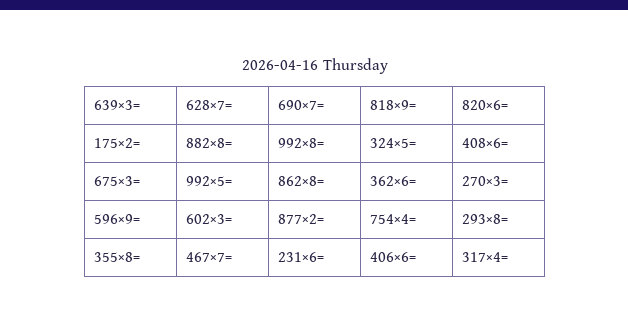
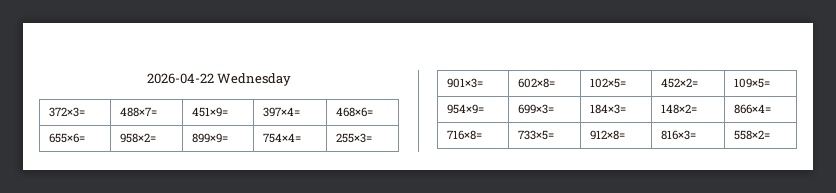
- 2026-04-16 Thursday
- 639×3= | 628×7= | 690×7= | 818×9= | 820×6=
- 175×2= | 882×8= | 992×8= | 324×5= | 408×6=
- 675×3= | 992×5= | 862×8= | 362×6= | 270×3=
- 596×9= | 602×3= | 877×2= | 754×4= | 293×8=
- 355×8= | 467×7= | 231×6= | 406×6= | 317×4=
+ 2026-04-22 Wednesday
+ 372×3= | 488×7= | 451×9= | 397×4= | 468×6=
+ 655×6= | 958×2= | 899×9= | 754×4= | 255×3=
+ 901×3= | 602×8= | 102×5= | 452×2= | 109×5=
+ 954×9= | 699×3= | 184×3= | 148×2= | 866×4=
+ 716×8= | 733×5= | 912×8= | 816×3= | 558×2=

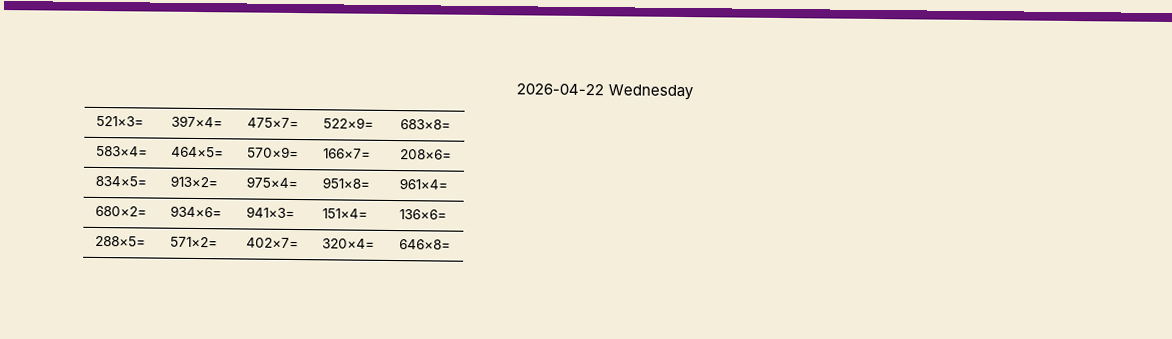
- 372×3= | 488×7= | 451×9= | 397×4= | 468×6=
- 655×6= | 958×2= | 899×9= | 754×4= | 255×3=
- 901×3= | 602×8= | 102×5= | 452×2= | 109×5=
- 954×9= | 699×3= | 184×3= | 148×2= | 866×4=
- 716×8= | 733×5= | 912×8= | 816×3= | 558×2=
+ 521×3= | 397×4= | 475×7= | 522×9= | 683×8=
+ 583×4= | 464×5= | 570×9= | 166×7= | 208×6=
+ 834×5= | 913×2= | 975×4= | 951×8= | 961×4=
+ 680×2= | 934×6= | 941×3= | 151×4= | 136×6=
+ 288×5= | 571×2= | 402×7= | 320×4= | 646×8=

